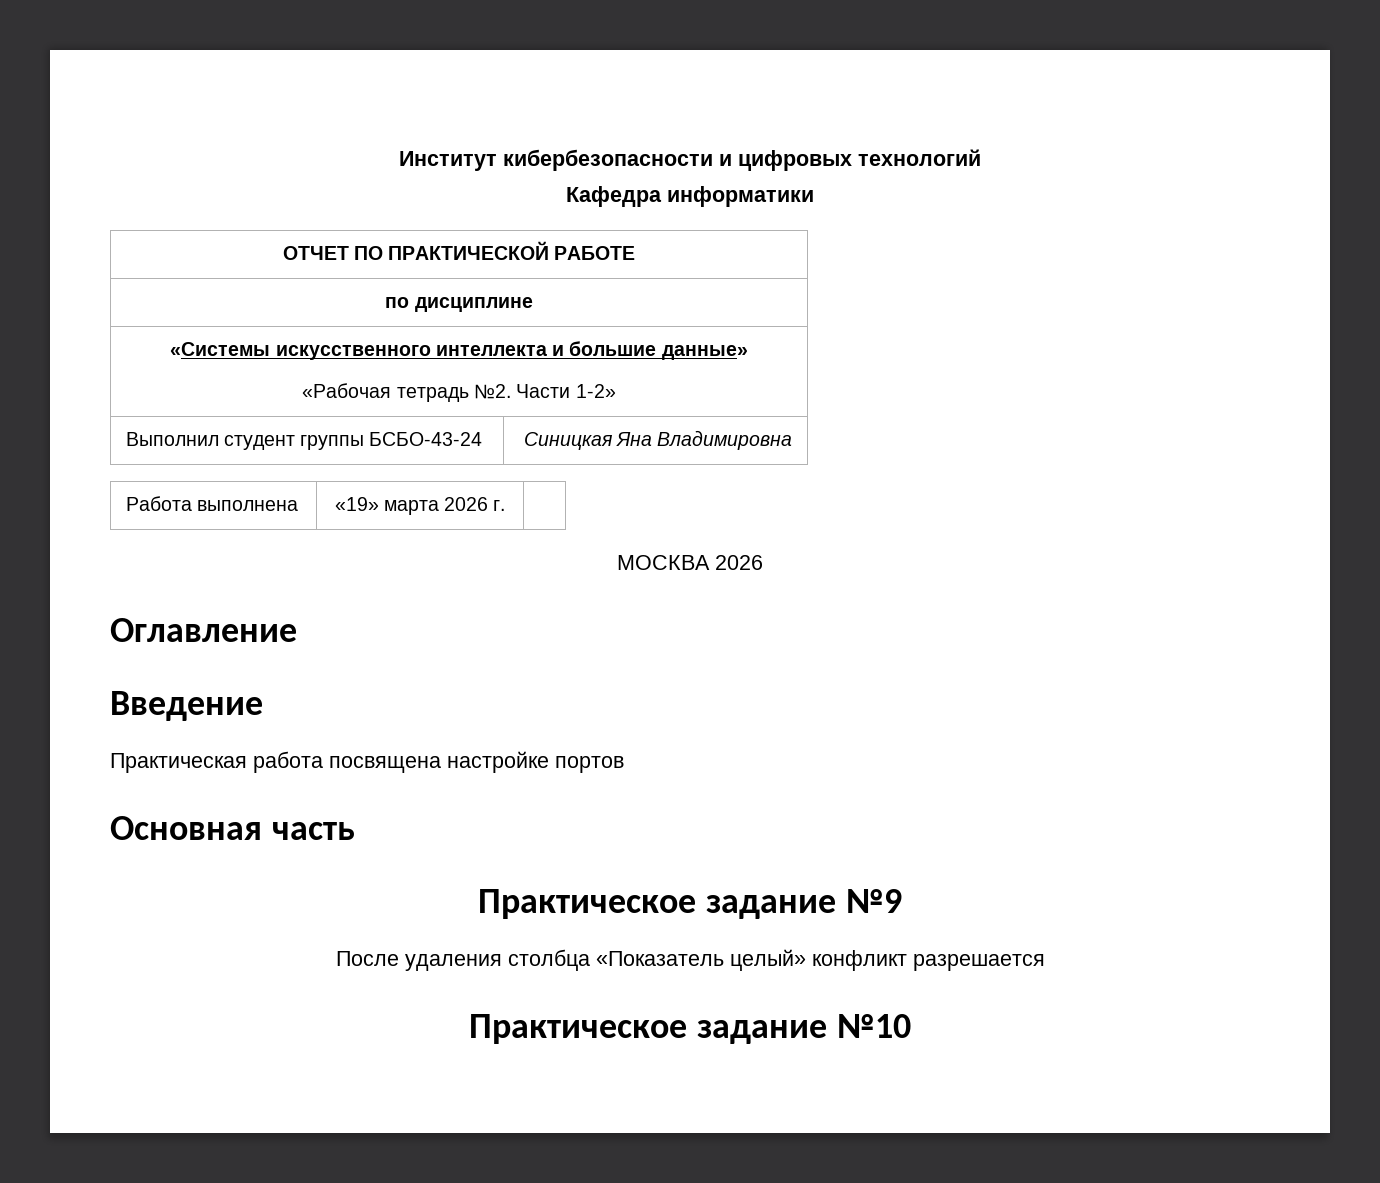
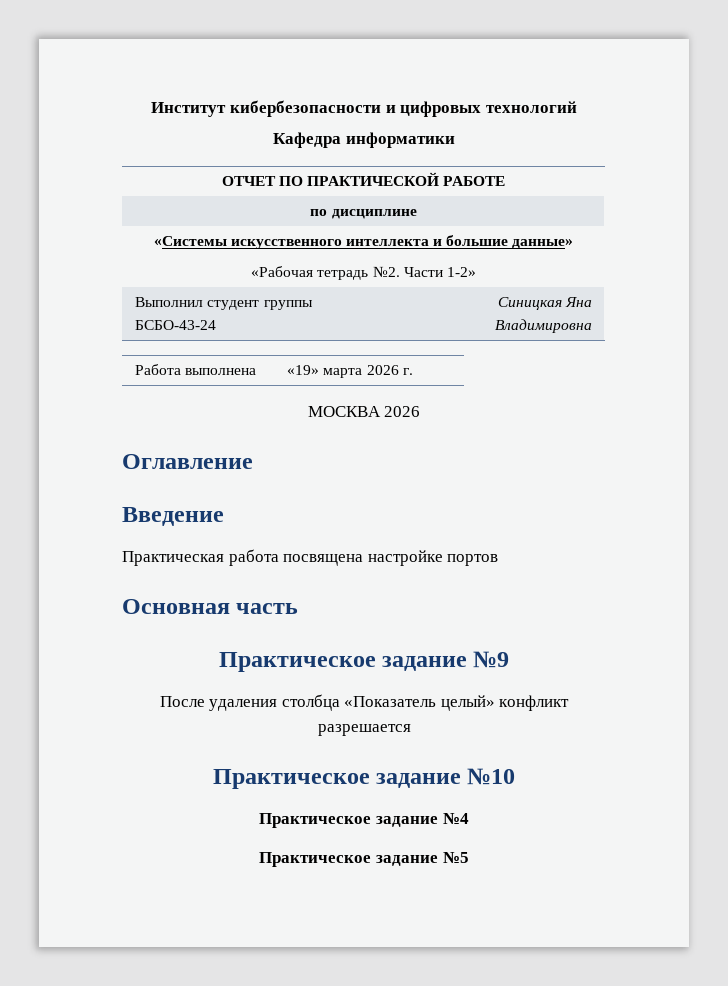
+ Практическое задание №4
+ Практическое задание №5

